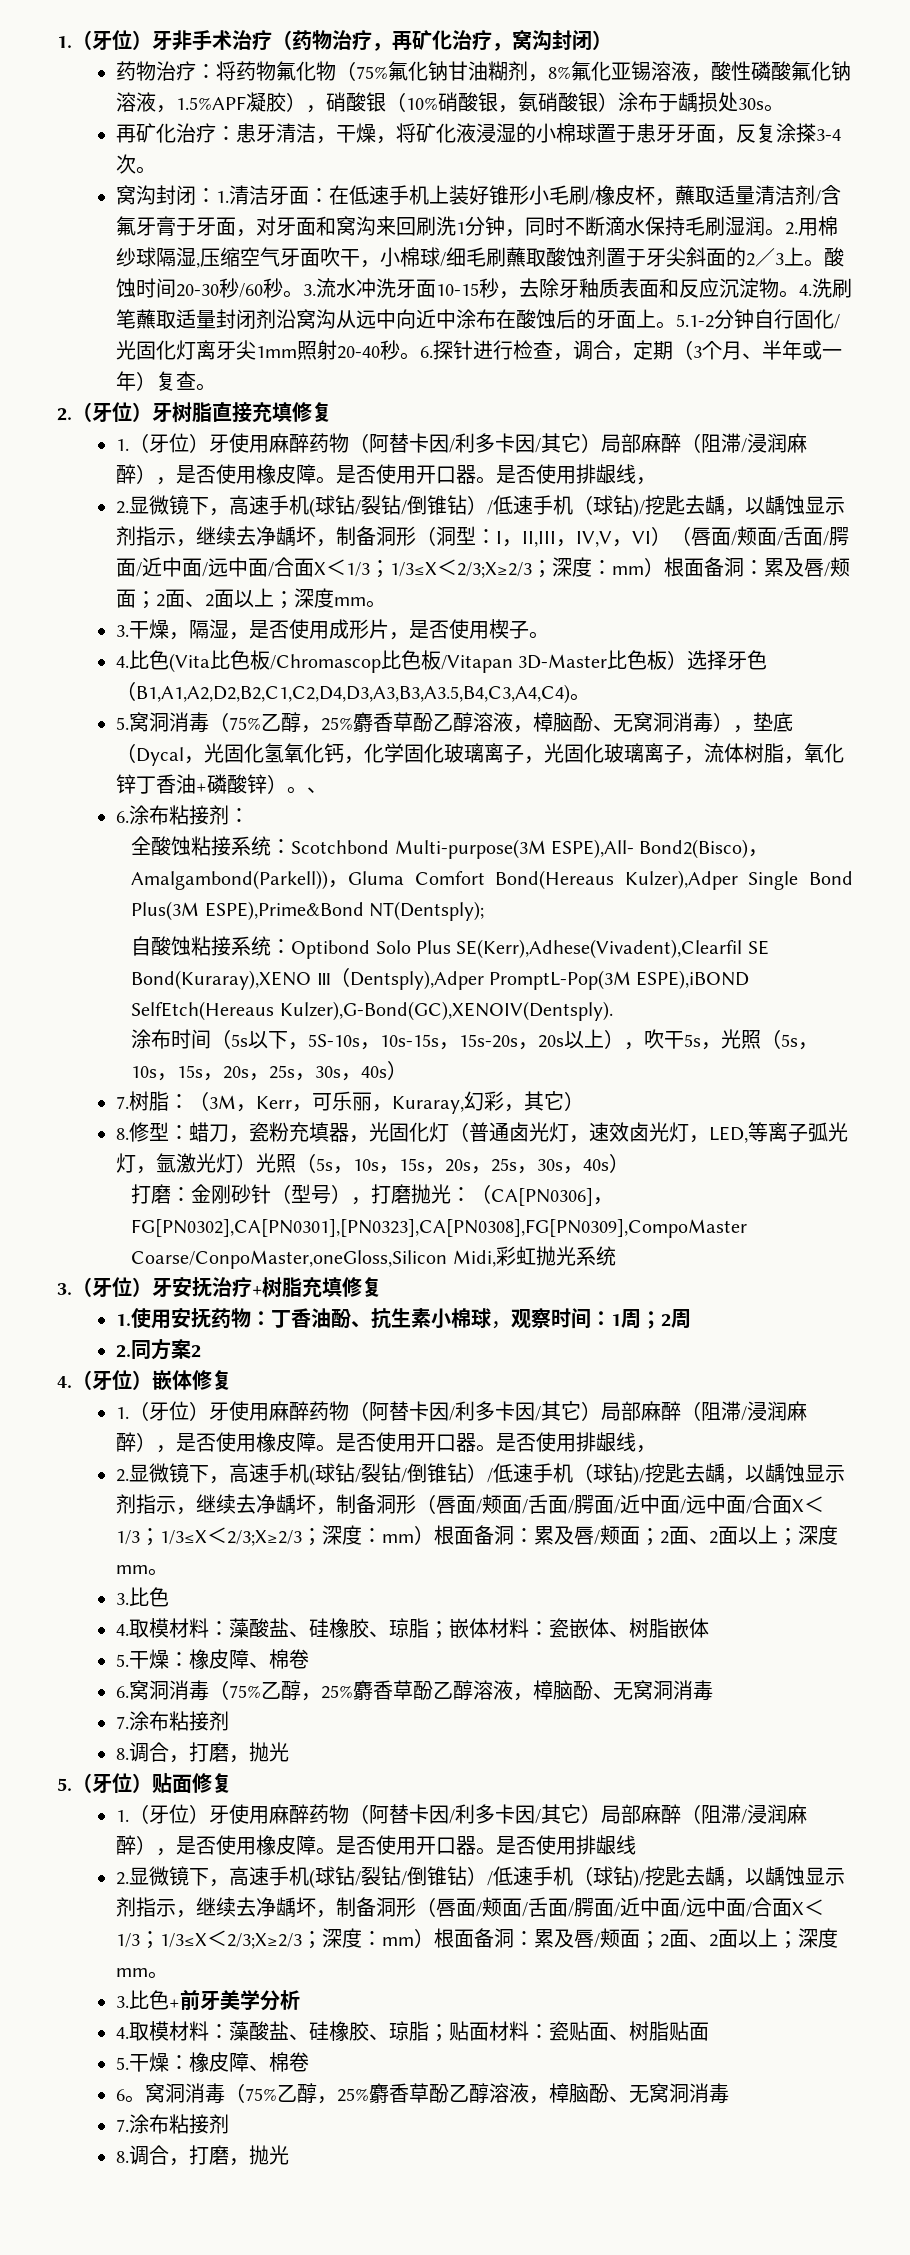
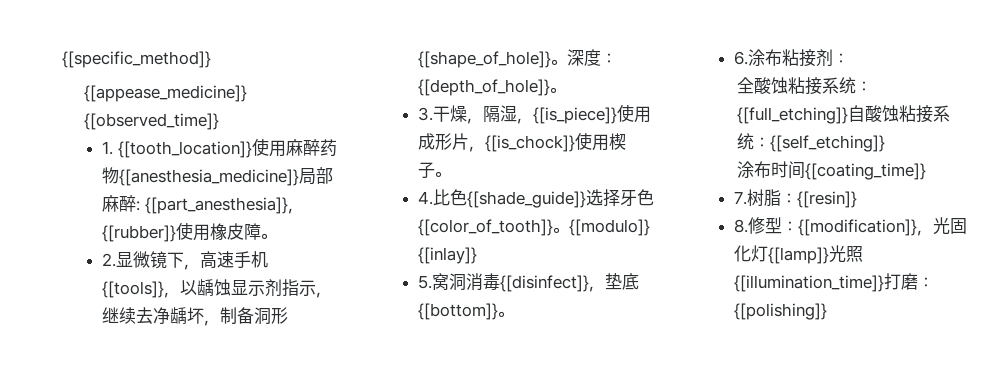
- 1.（牙位）牙非手术治疗（药物治疗，再矿化治疗，窝沟封闭）
- 药物治疗：将药物氟化物（75%氟化钠甘油糊剂，8%氟化亚锡溶液，酸性磷酸氟化钠溶液，1.5%APF凝胶），硝酸银（10%硝酸银，氨硝酸银）涂布于龋损处30s。
- 再矿化治疗：患牙清洁，干燥，将矿化液浸湿的小棉球置于患牙牙面，反复涂搽3-4次。
- 窝沟封闭：1.清洁牙面：在低速手机上装好锥形小毛刷/橡皮杯，蘸取适量清洁剂/含氟牙膏于牙面，对牙面和窝沟来回刷洗1分钟，同时不断滴水保持毛刷湿润。2.用棉纱球隔湿,压缩空气牙面吹干，小棉球/细毛刷蘸取酸蚀剂置于牙尖斜面的2／3上。酸蚀时间20-30秒/60秒。3.流水冲洗牙面10-15秒，去除牙釉质表面和反应沉淀物。4.洗刷笔蘸取适量封闭剂沿窝沟从远中向近中涂布在酸蚀后的牙面上。5.1-2分钟自行固化/光固化灯离牙尖1mm照射20-40秒。6.探针进行检查，调合，定期（3个月、半年或一年）复查。
- 2.（牙位）牙树脂直接充填修复
- 1.（牙位）牙使用麻醉药物（阿替卡因/利多卡因/其它）局部麻醉（阻滞/浸润麻醉），是否使用橡皮障。是否使用开口器。是否使用排龈线，
- 2.显微镜下，高速手机(球钻/裂钻/倒锥钻）/低速手机（球钻)/挖匙去龋，以龋蚀显示剂指示，继续去净龋坏，制备洞形（洞型：I，II,III，IV,V，VI）（唇面/颊面/舌面/腭面/近中面/远中面/合面X＜1/3；1/3≤X＜2/3;X≥2/3；深度：mm）根面备洞：累及唇/颊面；2面、2面以上；深度mm。
+ {[specific_method]}
+ {[appease_medicine]} {[observed_time]}
+ 1. {[tooth_location]}使用麻醉药物{[anesthesia_medicine]}局部麻醉: {[part_anesthesia]}，{[rubber]}使用橡皮障。
+ 2.显微镜下，高速手机{[tools]}，以龋蚀显示剂指示，继续去净龋坏，制备洞形{[shape_of_hole]}。深度：{[depth_of_hole]}。
- 3.干燥，隔湿，是否使用成形片，是否使用楔子。
+ 3.干燥，隔湿，{[is_piece]}使用成形片，{[is_chock]}使用楔子。
- 4.比色(Vita比色板/Chromascop比色板/Vitapan 3D-Master比色板）选择牙色（B1,A1,A2,D2,B2,C1,C2,D4,D3,A3,B3,A3.5,B4,C3,A4,C4)。
+ 4.比色{[shade_guide]}选择牙色{[color_of_tooth]}。{[modulo]} {[inlay]}
- 5.窝洞消毒（75%乙醇，25%麝香草酚乙醇溶液，樟脑酚、无窝洞消毒），垫底（Dycal，光固化氢氧化钙，化学固化玻璃离子，光固化玻璃离子，流体树脂，氧化锌丁香油+磷酸锌）。、
+ 5.窝洞消毒{[disinfect]}，垫底{[bottom]}。
- 全酸蚀粘接系统：Scotchbond Multi-purpose(3M ESPE),All- Bond2(Bisco)，Amalgambond(Parkell))，Gluma Comfort Bond(Hereaus Kulzer),Adper Single Bond Plus(3M ESPE),Prime&Bond NT(Dentsply);
- 自酸蚀粘接系统：Optibond Solo Plus SE(Kerr),Adhese(Vivadent),Clearfil SE Bond(Kuraray),XENO Ⅲ（Dentsply),Adper PromptL-Pop(3M ESPE),iBOND SelfEtch(Hereaus Kulzer),G-Bond(GC),XENOIV(Dentsply).
- 涂布时间（5s以下，5S-10s，10s-15s，15s-20s，20s以上），吹干5s，光照（5s，10s，15s，20s，25s，30s，40s）
- 7.树脂：（3M，Kerr，可乐丽，Kuraray,幻彩，其它）
- 8.修型：蜡刀，瓷粉充填器，光固化灯（普通卤光灯，速效卤光灯，LED,等离子弧光灯，氩激光灯）光照（5s，10s，15s，20s，25s，30s，40s）
- 打磨：金刚砂针（型号），打磨抛光：（CA[PN0306]，FG[PN0302],CA[PN0301],[PN0323],CA[PN0308],FG[PN0309],CompoMaster Coarse/ConpoMaster,oneGloss,Silicon Midi,彩虹抛光系统
- 3.（牙位）牙安抚治疗+树脂充填修复
- 1.使用安抚药物：丁香油酚、抗生素小棉球，观察时间：1周；2周
- 2.同方案2
- 4.（牙位）嵌体修复
- 1.（牙位）牙使用麻醉药物（阿替卡因/利多卡因/其它）局部麻醉（阻滞/浸润麻醉），是否使用橡皮障。是否使用开口器。是否使用排龈线，
- 2.显微镜下，高速手机(球钻/裂钻/倒锥钻）/低速手机（球钻)/挖匙去龋，以龋蚀显示剂指示，继续去净龋坏，制备洞形（唇面/颊面/舌面/腭面/近中面/远中面/合面X＜1/3；1/3≤X＜2/3;X≥2/3；深度：mm）根面备洞：累及唇/颊面；2面、2面以上；深度mm。
- 3.比色
- 4.取模材料：藻酸盐、硅橡胶、琼脂；嵌体材料：瓷嵌体、树脂嵌体
- 5.干燥：橡皮障、棉卷
- 6.窝洞消毒（75%乙醇，25%麝香草酚乙醇溶液，樟脑酚、无窝洞消毒
- 7.涂布粘接剂
- 8.调合，打磨，抛光
- 5.（牙位）贴面修复
- 1.（牙位）牙使用麻醉药物（阿替卡因/利多卡因/其它）局部麻醉（阻滞/浸润麻醉），是否使用橡皮障。是否使用开口器。是否使用排龈线
- 2.显微镜下，高速手机(球钻/裂钻/倒锥钻）/低速手机（球钻)/挖匙去龋，以龋蚀显示剂指示，继续去净龋坏，制备洞形（唇面/颊面/舌面/腭面/近中面/远中面/合面X＜1/3；1/3≤X＜2/3;X≥2/3；深度：mm）根面备洞：累及唇/颊面；2面、2面以上；深度mm。
- 3.比色+前牙美学分析
- 4.取模材料：藻酸盐、硅橡胶、琼脂；贴面材料：瓷贴面、树脂贴面
- 5.干燥：橡皮障、棉卷
- 6。窝洞消毒（75%乙醇，25%麝香草酚乙醇溶液，樟脑酚、无窝洞消毒
- 7.涂布粘接剂
- 8.调合，打磨，抛光
+ 全酸蚀粘接系统：{[full_etching]}自酸蚀粘接系统：{[self_etching]}
+ 涂布时间{[coating_time]}
+ 7.树脂：{[resin]}
+ 8.修型：{[modification]}，光固化灯{[lamp]}光照{[illumination_time]}打磨：{[polishing]}

